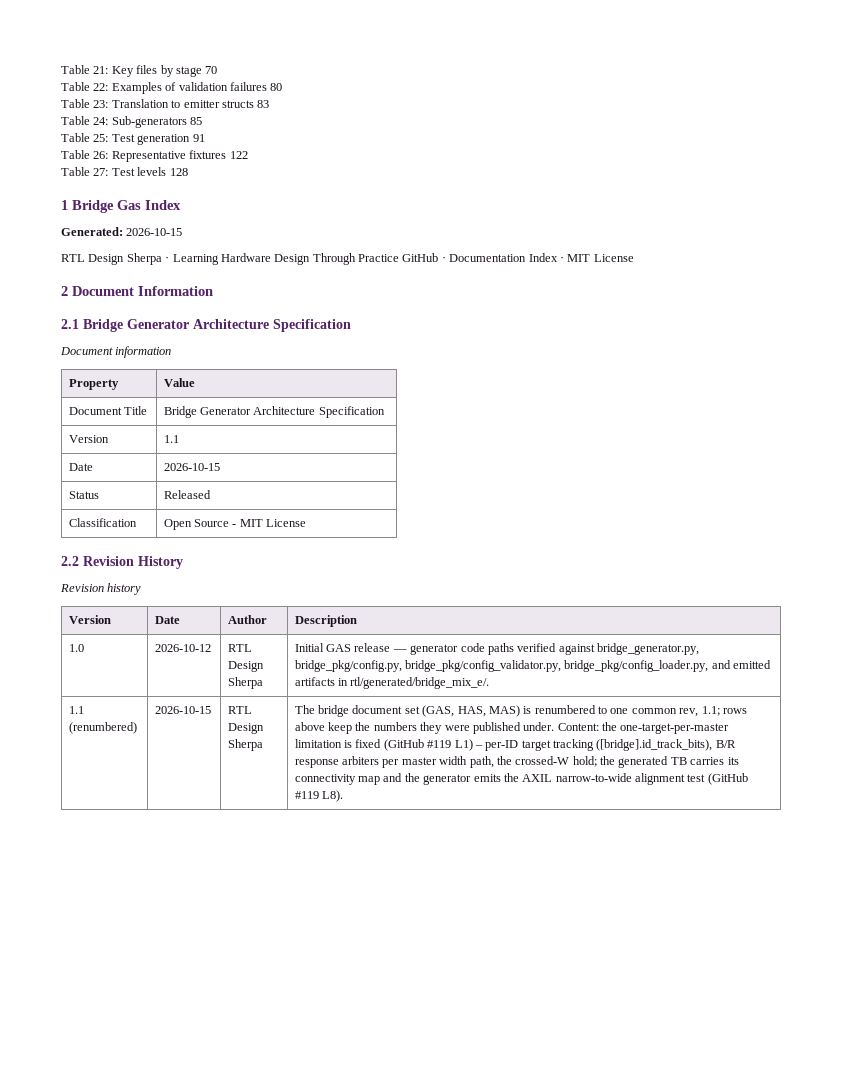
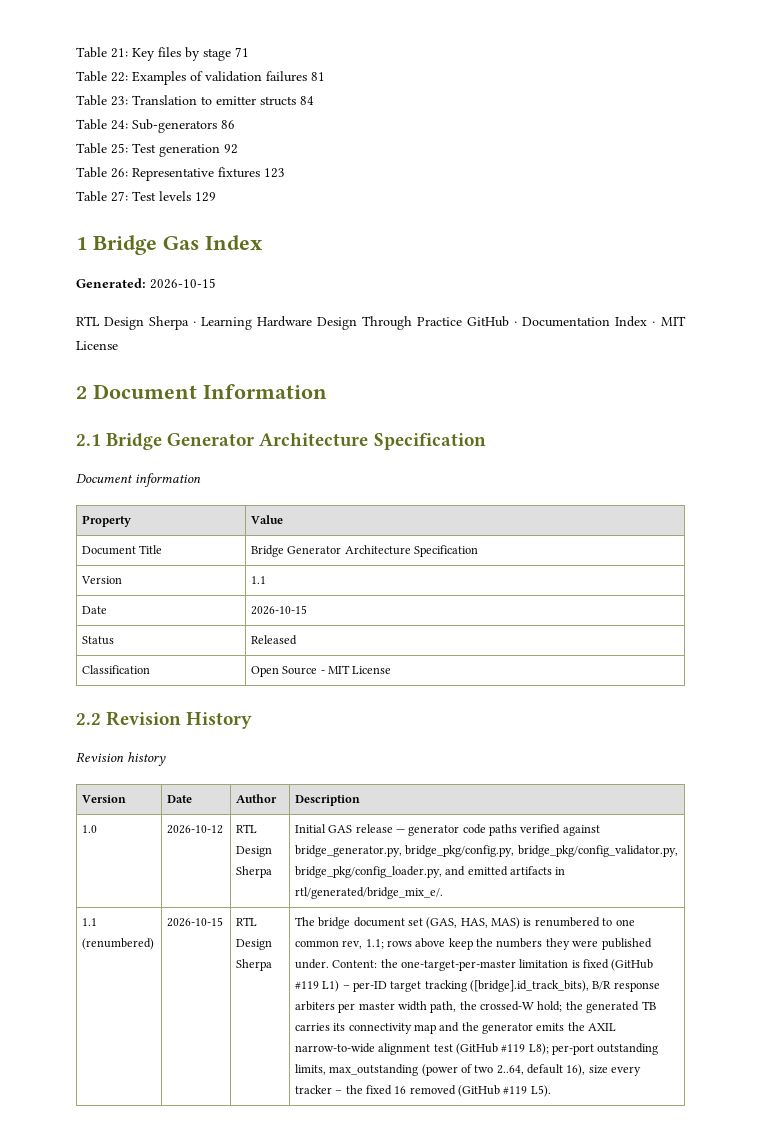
- Table 21: Key files by stage 70
+ Table 21: Key files by stage 71
- Table 22: Examples of validation failures 80
+ Table 22: Examples of validation failures 81
- Table 23: Translation to emitter structs 83
+ Table 23: Translation to emitter structs 84
- Table 24: Sub-generators 85
+ Table 24: Sub-generators 86
- Table 25: Test generation 91
+ Table 25: Test generation 92
- Table 26: Representative fixtures 122
+ Table 26: Representative fixtures 123
- Table 27: Test levels 128
+ Table 27: Test levels 129
- Content: the one-target-per-master limitation is fixed (GitHub #119 L1) – per-ID target tracking ([bridge].id_track_bits), B/R response arbiters per master width path, the crossed-W hold; the generated TB carries its connectivity map and the generator emits the AXIL narrow-to-wide alignment test (GitHub #119 L8).
+ Content: the one-target-per-master limitation is fixed (GitHub #119 L1) – per-ID target tracking ([bridge].id_track_bits), B/R response arbiters per master width path, the crossed-W hold; the generated TB carries its connectivity map and the generator emits the AXIL narrow-to-wide alignment test (GitHub #119 L8); per-port outstanding limits, max_outstanding (power of two 2..64, default 16), size every tracker – the fixed 16 removed (GitHub #119 L5).

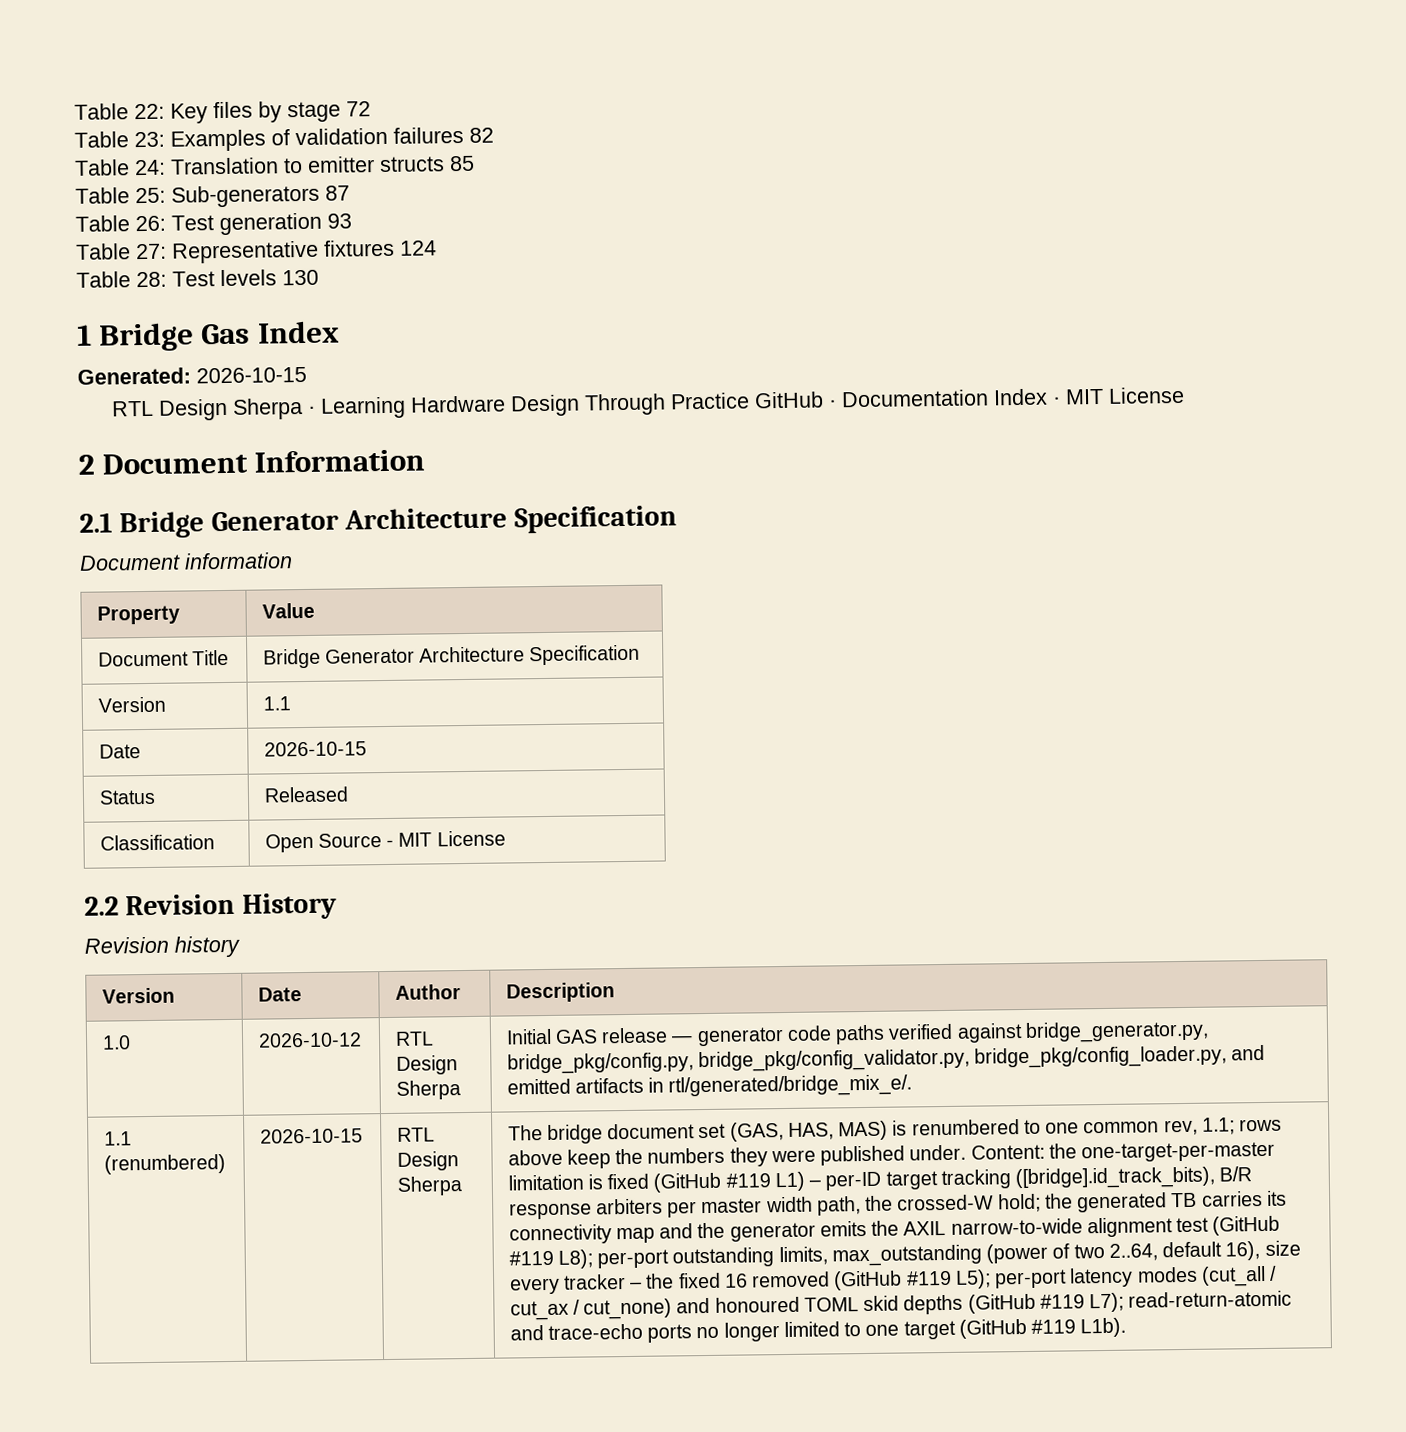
- Table 21: Key files by stage 71
- Table 22: Examples of validation failures 81
- Table 23: Translation to emitter structs 84
- Table 24: Sub-generators 86
+ Table 22: Key files by stage 72
+ Table 23: Examples of validation failures 82
+ Table 24: Translation to emitter structs 85
- Table 25: Test generation 92
+ Table 25: Sub-generators 87
- Table 26: Representative fixtures 123
+ Table 26: Test generation 93
- Table 27: Test levels 129
+ Table 27: Representative fixtures 124
+ Table 28: Test levels 130
- per-port outstanding limits, max_outstanding (power of two 2..64, default 16), size every tracker – the fixed 16 removed (GitHub #119 L5).
+ per-port outstanding limits, max_outstanding (power of two 2..64, default 16), size every tracker – the fixed 16 removed (GitHub #119 L5); per-port latency modes (cut_all / cut_ax / cut_none) and honoured TOML skid depths (GitHub #119 L7); read-return-atomic and trace-echo ports no longer limited to one target (GitHub #119 L1b).

